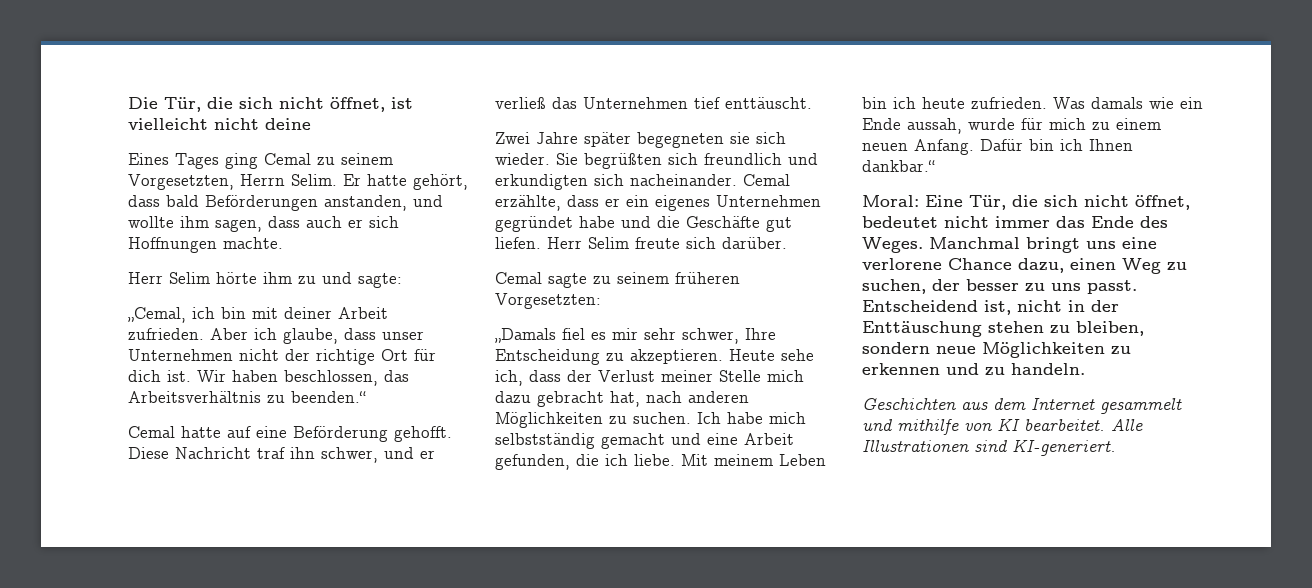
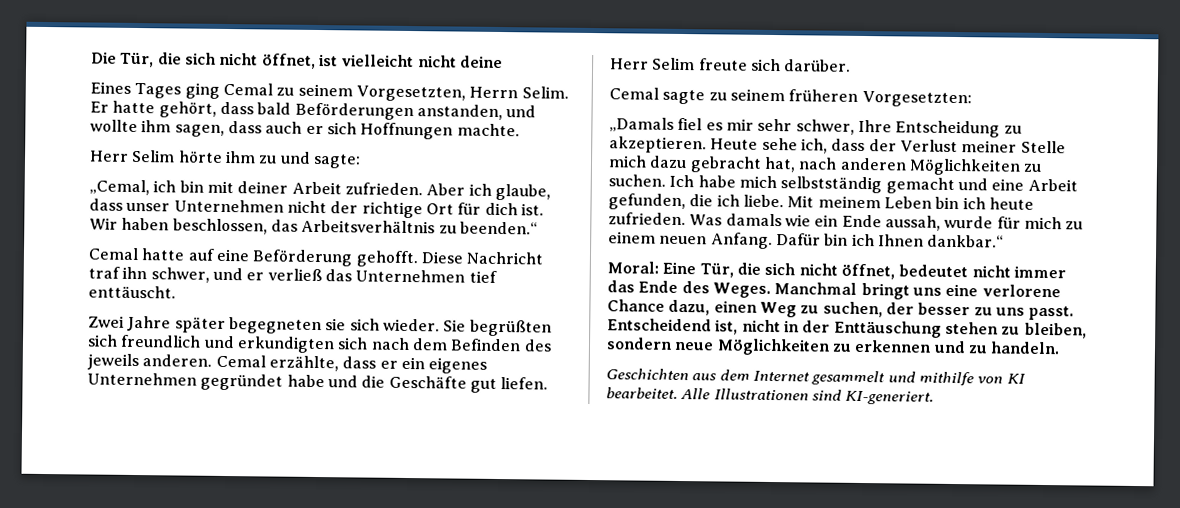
- Sie begrüßten sich freundlich und erkundigten sich nacheinander.
+ Sie begrüßten sich freundlich und erkundigten sich nach dem Befinden des jeweils anderen.

